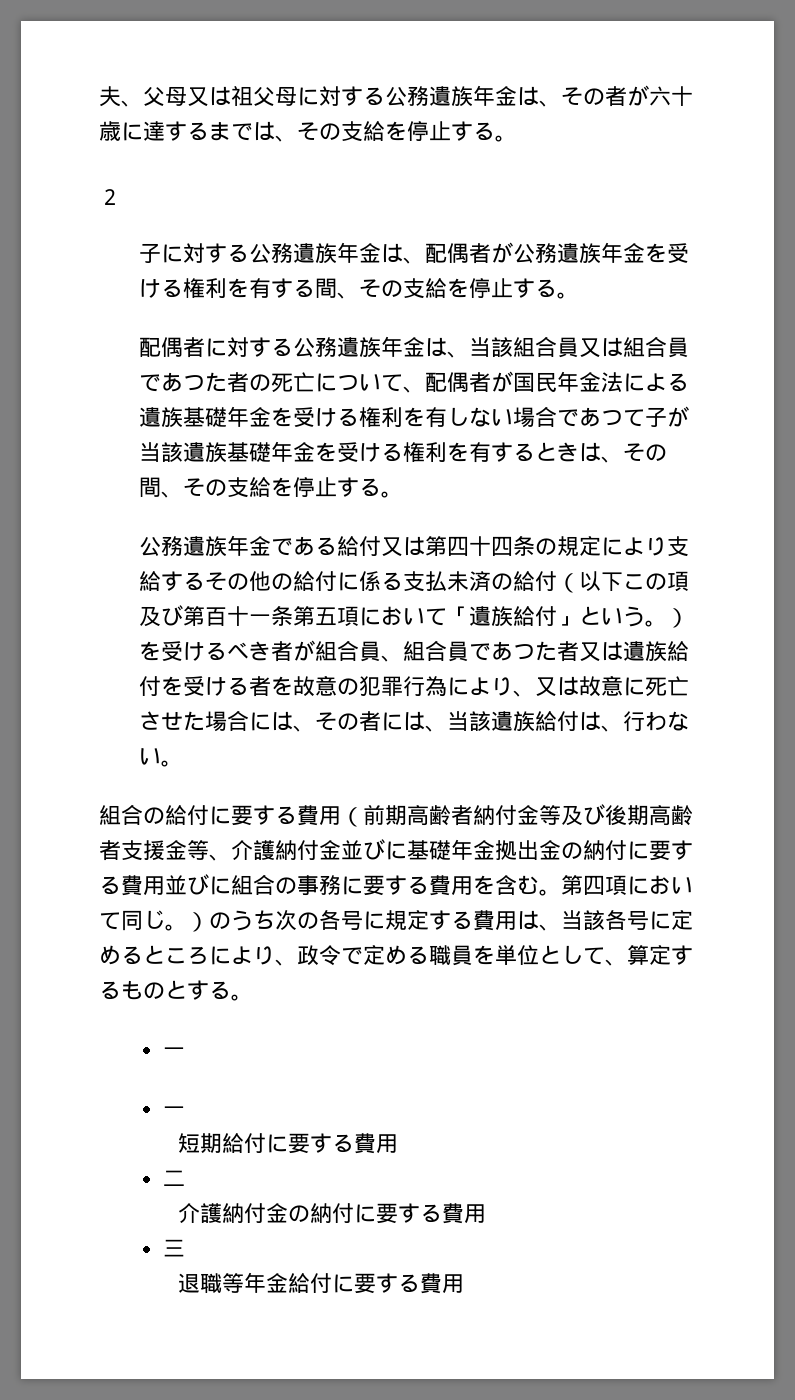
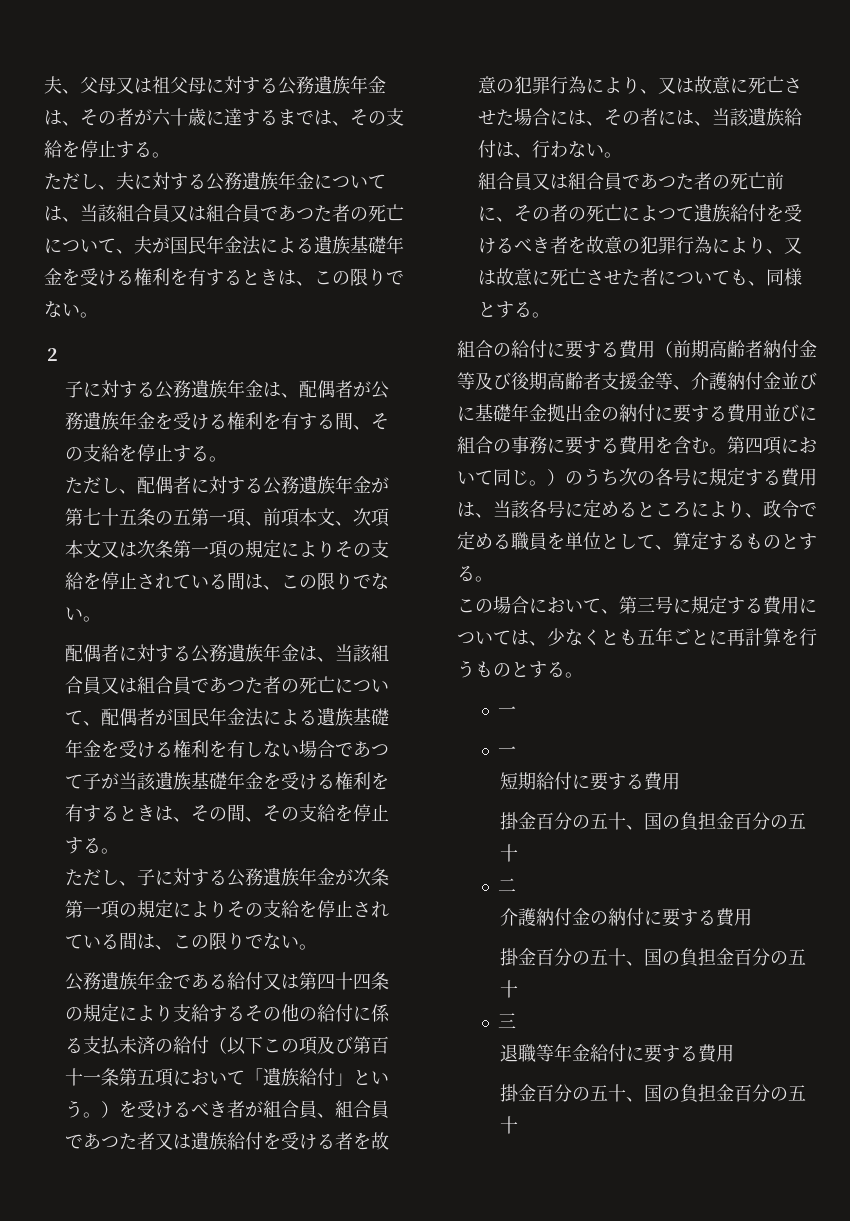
+ ただし、夫に対する公務遺族年金については、当該組合員又は組合員であつた者の死亡について、夫が国民年金法による遺族基礎年金を受ける権利を有するときは、この限りでない。
+ ただし、配偶者に対する公務遺族年金が第七十五条の五第一項、前項本文、次項本文又は次条第一項の規定によりその支給を停止されている間は、この限りでない。
+ ただし、子に対する公務遺族年金が次条第一項の規定によりその支給を停止されている間は、この限りでない。
+ 組合員又は組合員であつた者の死亡前に、その者の死亡によつて遺族給付を受けるべき者を故意の犯罪行為により、又は故意に死亡させた者についても、同様とする。
+ この場合において、第三号に規定する費用については、少なくとも五年ごとに再計算を行うものとする。
  短期給付に要する費用
+ 掛金百分の五十、国の負担金百分の五十
  介護納付金の納付に要する費用
+ 掛金百分の五十、国の負担金百分の五十
  退職等年金給付に要する費用
+ 掛金百分の五十、国の負担金百分の五十

